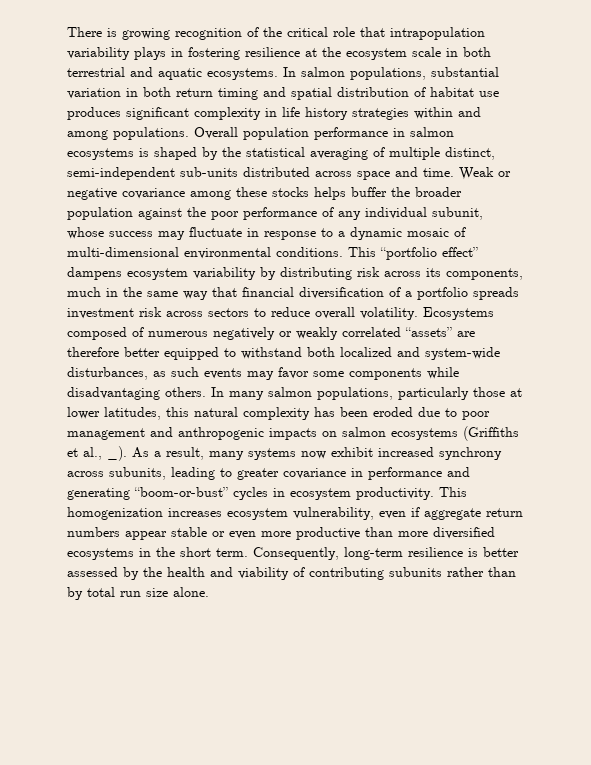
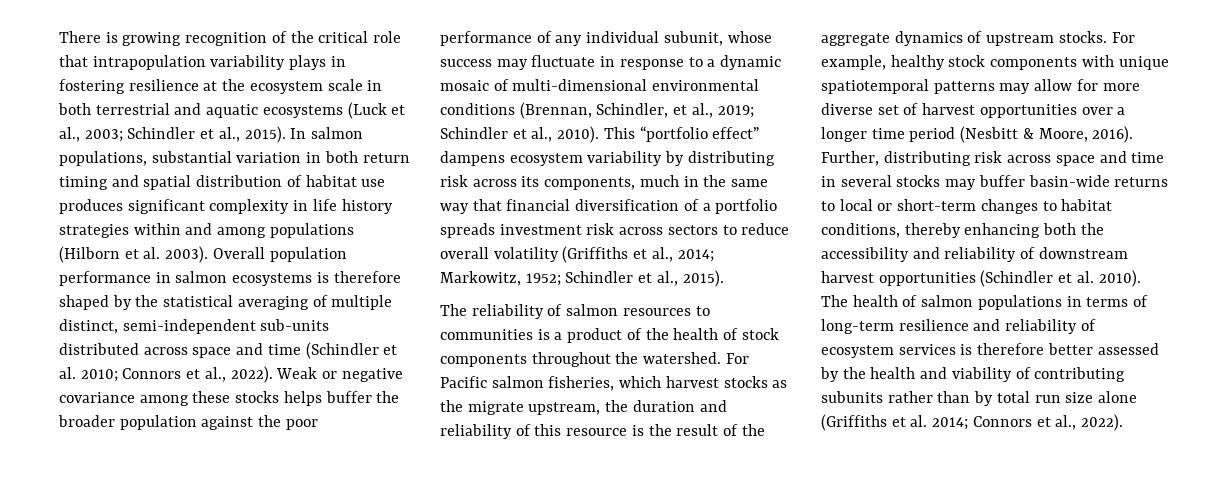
- There is growing recognition of the critical role that intrapopulation variability plays in fostering resilience at the ecosystem scale in both terrestrial and aquatic ecosystems.
+ There is growing recognition of the critical role that intrapopulation variability plays in fostering resilience at the ecosystem scale in both terrestrial and aquatic ecosystems (Luck et al., 2003; Schindler et al., 2015).
- In salmon populations, substantial variation in both return timing and spatial distribution of habitat use produces significant complexity in life history strategies within and among populations.
+ In salmon populations, substantial variation in both return timing and spatial distribution of habitat use produces significant complexity in life history strategies within and among populations (Hilborn et al. 2003).
- Overall population performance in salmon ecosystems is shaped by the statistical averaging of multiple distinct, semi-independent sub-units distributed across space and time.
+ Overall population performance in salmon ecosystems is therefore shaped by the statistical averaging of multiple distinct, semi-independent sub-units distributed across space and time (Schindler et al. 2010; Connors et al., 2022).
- Weak or negative covariance among these stocks helps buffer the broader population against the poor performance of any individual subunit, whose success may fluctuate in response to a dynamic mosaic of multi-dimensional environmental conditions.
+ Weak or negative covariance among these stocks helps buffer the broader population against the poor performance of any individual subunit, whose success may fluctuate in response to a dynamic mosaic of multi-dimensional environmental conditions (Brennan, Schindler, et al., 2019; Schindler et al., 2010).
- This “portfolio effect” dampens ecosystem variability by distributing risk across its components, much in the same way that financial diversification of a portfolio spreads investment risk across sectors to reduce overall volatility. Ecosystems composed of numerous negatively or weakly correlated “assets” are therefore better equipped to withstand both localized and system-wide disturbances, as such events may favor some components while disadvantaging others. In many salmon populations, particularly those at lower latitudes, this natural complexity has been eroded due to poor management and anthropogenic impacts on salmon ecosystems (Griffiths et al., _). As a result, many systems now exhibit increased synchrony across subunits, leading to greater covariance in performance and generating “boom-or-bust” cycles in ecosystem productivity. This homogenization increases ecosystem vulnerability, even if aggregate return numbers appear stable or even more productive than more diversified ecosystems in the short term. Consequently, long-term resilience is better assessed by the health and viability of contributing subunits rather than by total run size alone.
+ This “portfolio effect” dampens ecosystem variability by distributing risk across its components, much in the same way that financial diversification of a portfolio spreads investment risk across sectors to reduce overall volatility (Griffiths et al., 2014; Markowitz, 1952; Schindler et al., 2015).
+ The reliability of salmon resources to communities is a product of the health of stock components throughout the watershed. For Pacific salmon fisheries, which harvest stocks as the migrate upstream, the duration and reliability of this resource is the result of the aggregate dynamics of upstream stocks. For example, healthy stock components with unique spatiotemporal patterns may allow for more diverse set of harvest opportunities over a longer time period (Nesbitt & Moore, 2016). Further, distributing risk across space and time in several stocks may buffer basin-wide returns to local or short-term changes to habitat conditions, thereby enhancing both the accessibility and reliability of downstream harvest opportunities (Schindler et al. 2010). The health of salmon populations in terms of long-term resilience and reliability of ecosystem services is therefore better assessed by the health and viability of contributing subunits rather than by total run size alone (Griffiths et al. 2014; Connors et al., 2022).

